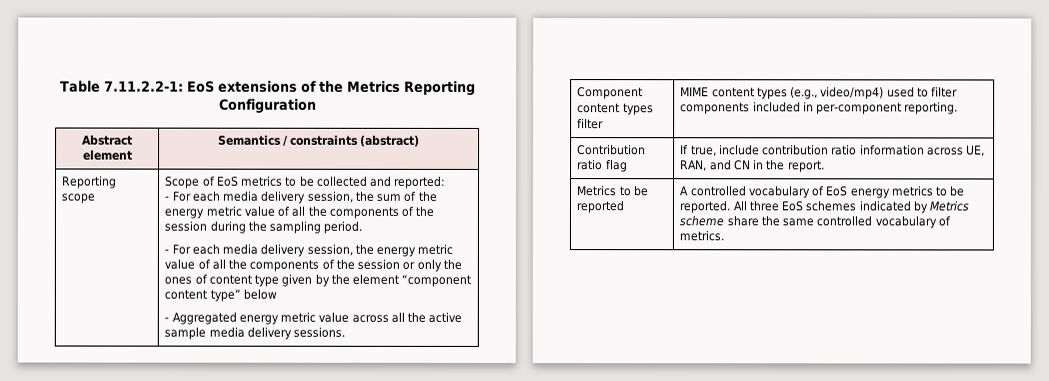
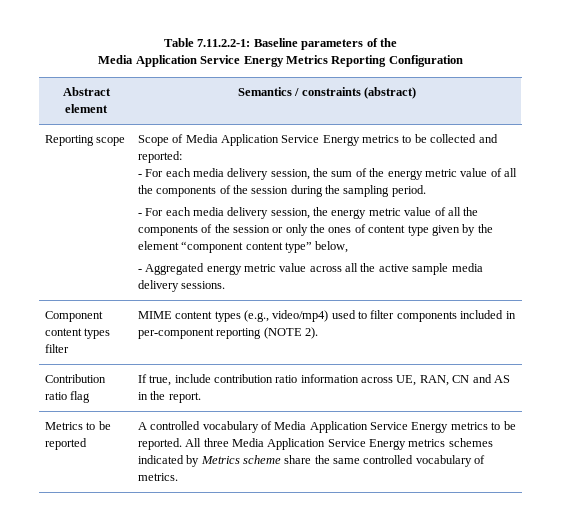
- Table 7.11.2.2-1: EoS extensions of the Metrics Reporting Configuration
+ Table 7.11.2.2-1: Baseline parameters of the
+ Media Application Service Energy Metrics Reporting Configuration
- Scope of EoS metrics to be collected and reported:
+ Scope of Media Application Service Energy metrics to be collected and reported:
- - For each media delivery session, the energy metric value of all the components of the session or only the ones of content type given by the element “component content type” below
+ - For each media delivery session, the energy metric value of all the components of the session or only the ones of content type given by the element “component content type” below,
- Component content types filter | MIME content types (e.g., video/mp4) used to filter components included in per‑component reporting.
+ Component content types filter | MIME content types (e.g., video/mp4) used to filter components included in per‑component reporting (NOTE 2).
- Contribution ratio flag | If true, include contribution ratio information across UE, RAN, and CN in the report.
+ Contribution ratio flag | If true, include contribution ratio information across UE, RAN, CN and AS in the report.
- Metrics to be reported | A controlled vocabulary of EoS energy metrics to be reported. All three EoS schemes indicated by Metrics scheme share the same controlled vocabulary of metrics.
+ Metrics to be reported | A controlled vocabulary of Media Application Service Energy metrics to be reported. All three Media Application Service Energy metrics schemes indicated by Metrics scheme share the same controlled vocabulary of metrics.

